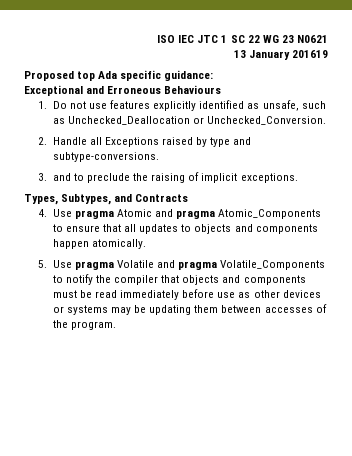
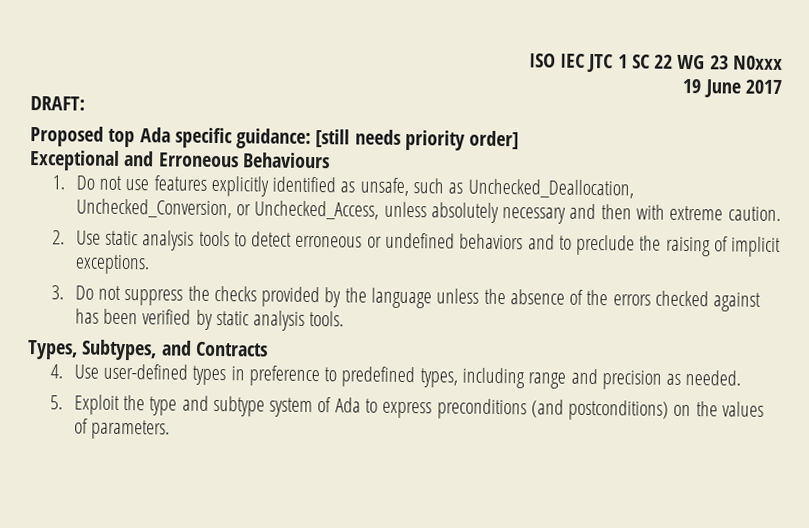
- ISO IEC JTC 1 SC 22 WG 23 N0621
- 13 January 201619
+ ISO IEC JTC 1 SC 22 WG 23 N0xxx
+ 19 June 2017
+ DRAFT:
- Proposed top Ada specific guidance:
+ Proposed top Ada specific guidance: [still needs priority order]
- 1. Do not use features explicitly identified as unsafe, such as Unchecked_Deallocation or Unchecked_Conversion.
- 2. Handle all Exceptions raised by type and subtype-conversions.
- 3. and to preclude the raising of implicit exceptions.
+ 1. Do not use features explicitly identified as unsafe, such as Unchecked_Deallocation, Unchecked_Conversion, or Unchecked_Access, unless absolutely necessary and then with extreme caution.
+ 2. Use static analysis tools to detect erroneous or undefined behaviors and to preclude the raising of implicit exceptions.
+ 3. Do not suppress the checks provided by the language unless the absence of the errors checked against has been verified by static analysis tools.
- 4. Use pragma Atomic and pragma Atomic_Components to ensure that all updates to objects and components happen atomically.
- 5. Use pragma Volatile and pragma Volatile_Components to notify the compiler that objects and components must be read immediately before use as other devices or systems may be updating them between accesses of the program.
+ 4. Use user-defined types in preference to predefined types, including range and precision as needed.
+ 5. Exploit the type and subtype system of Ada to express preconditions (and postconditions) on the values of parameters.

